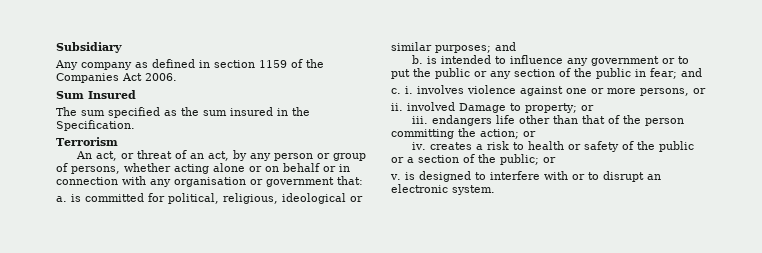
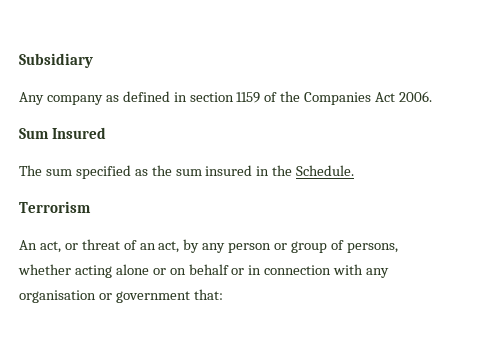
- The sum specified as the sum insured in the Specification.
+ The sum specified as the sum insured in the Schedule.
- a. is committed for political, religious, ideological or similar purposes; and
- b. is intended to influence any government or to put the public or any section of the public in fear; and
- c. i. involves violence against one or more persons, or
- ii. involved Damage to property; or
- iii. endangers life other than that of the person committing the action; or
- iv. creates a risk to health or safety of the public or a section of the public; or
- v. is designed to interfere with or to disrupt an electronic system.

